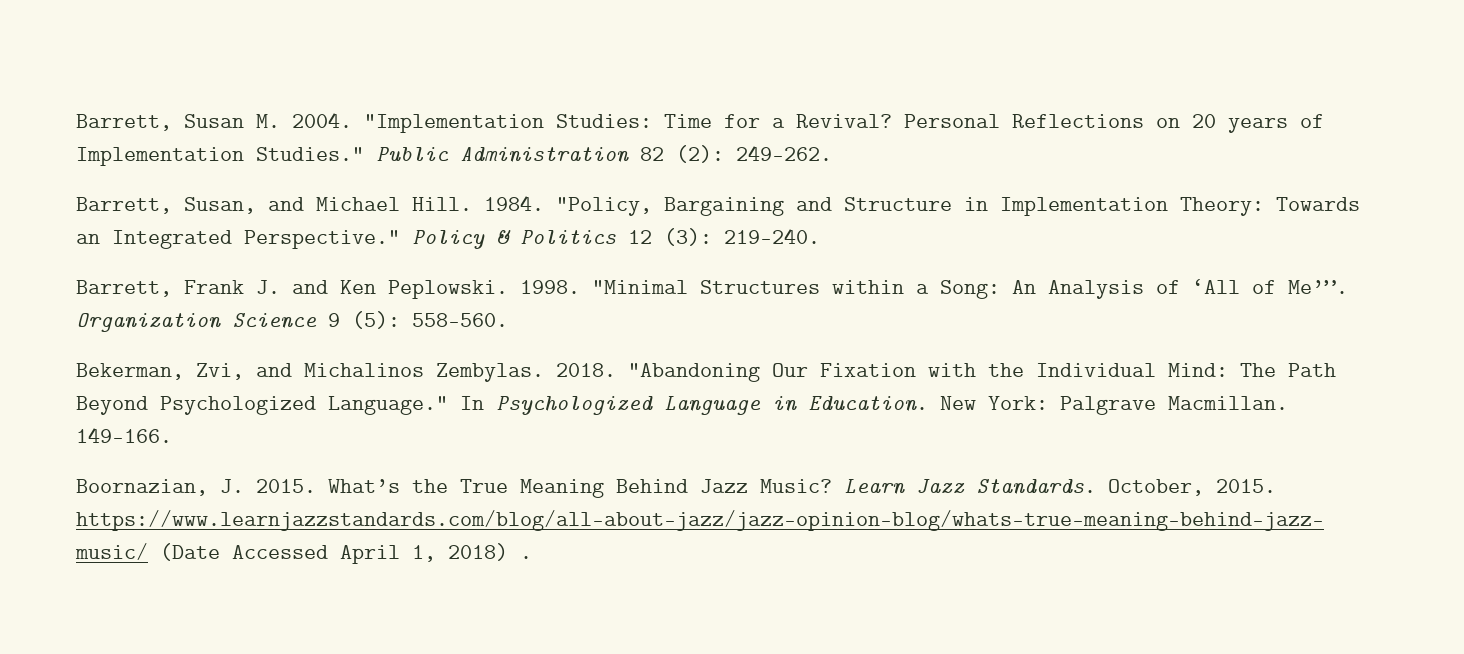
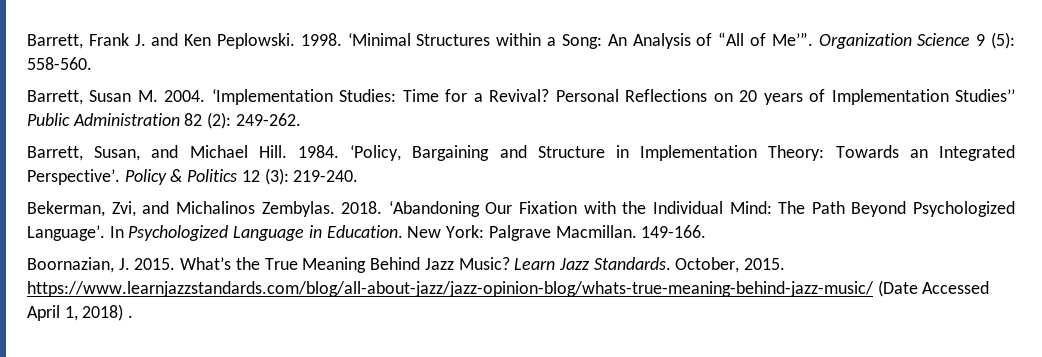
+ Barrett, Frank J. and Ken Peplowski. 1998. ‘Minimal Structures within a Song: An Analysis of “All of Me’”. Organization Science 9 (5): 558-560.
- "Implementation Studies: Time for a Revival?
+ ‘Implementation Studies: Time for a Revival?
- Personal Reflections on 20 years of Implementation Studies." Public Administration 82 (2): 249-262.
+ Personal Reflections on 20 years of Implementation Studies’’ Public Administration 82 (2): 249-262.
- "Policy, Bargaining and Structure in Implementation Theory: Towards an Integrated Perspective."
+ ‘Policy, Bargaining and Structure in Implementation Theory: Towards an Integrated Perspective’.
- Barrett, Frank J. and Ken Peplowski. 1998. "Minimal Structures within a Song: An Analysis of ‘All of Me’”. Organization Science 9 (5): 558-560.
- "Abandoning Our Fixation with the Individual Mind: The Path Beyond Psychologized Language."
+ ‘Abandoning Our Fixation with the Individual Mind: The Path Beyond Psychologized Language’.

